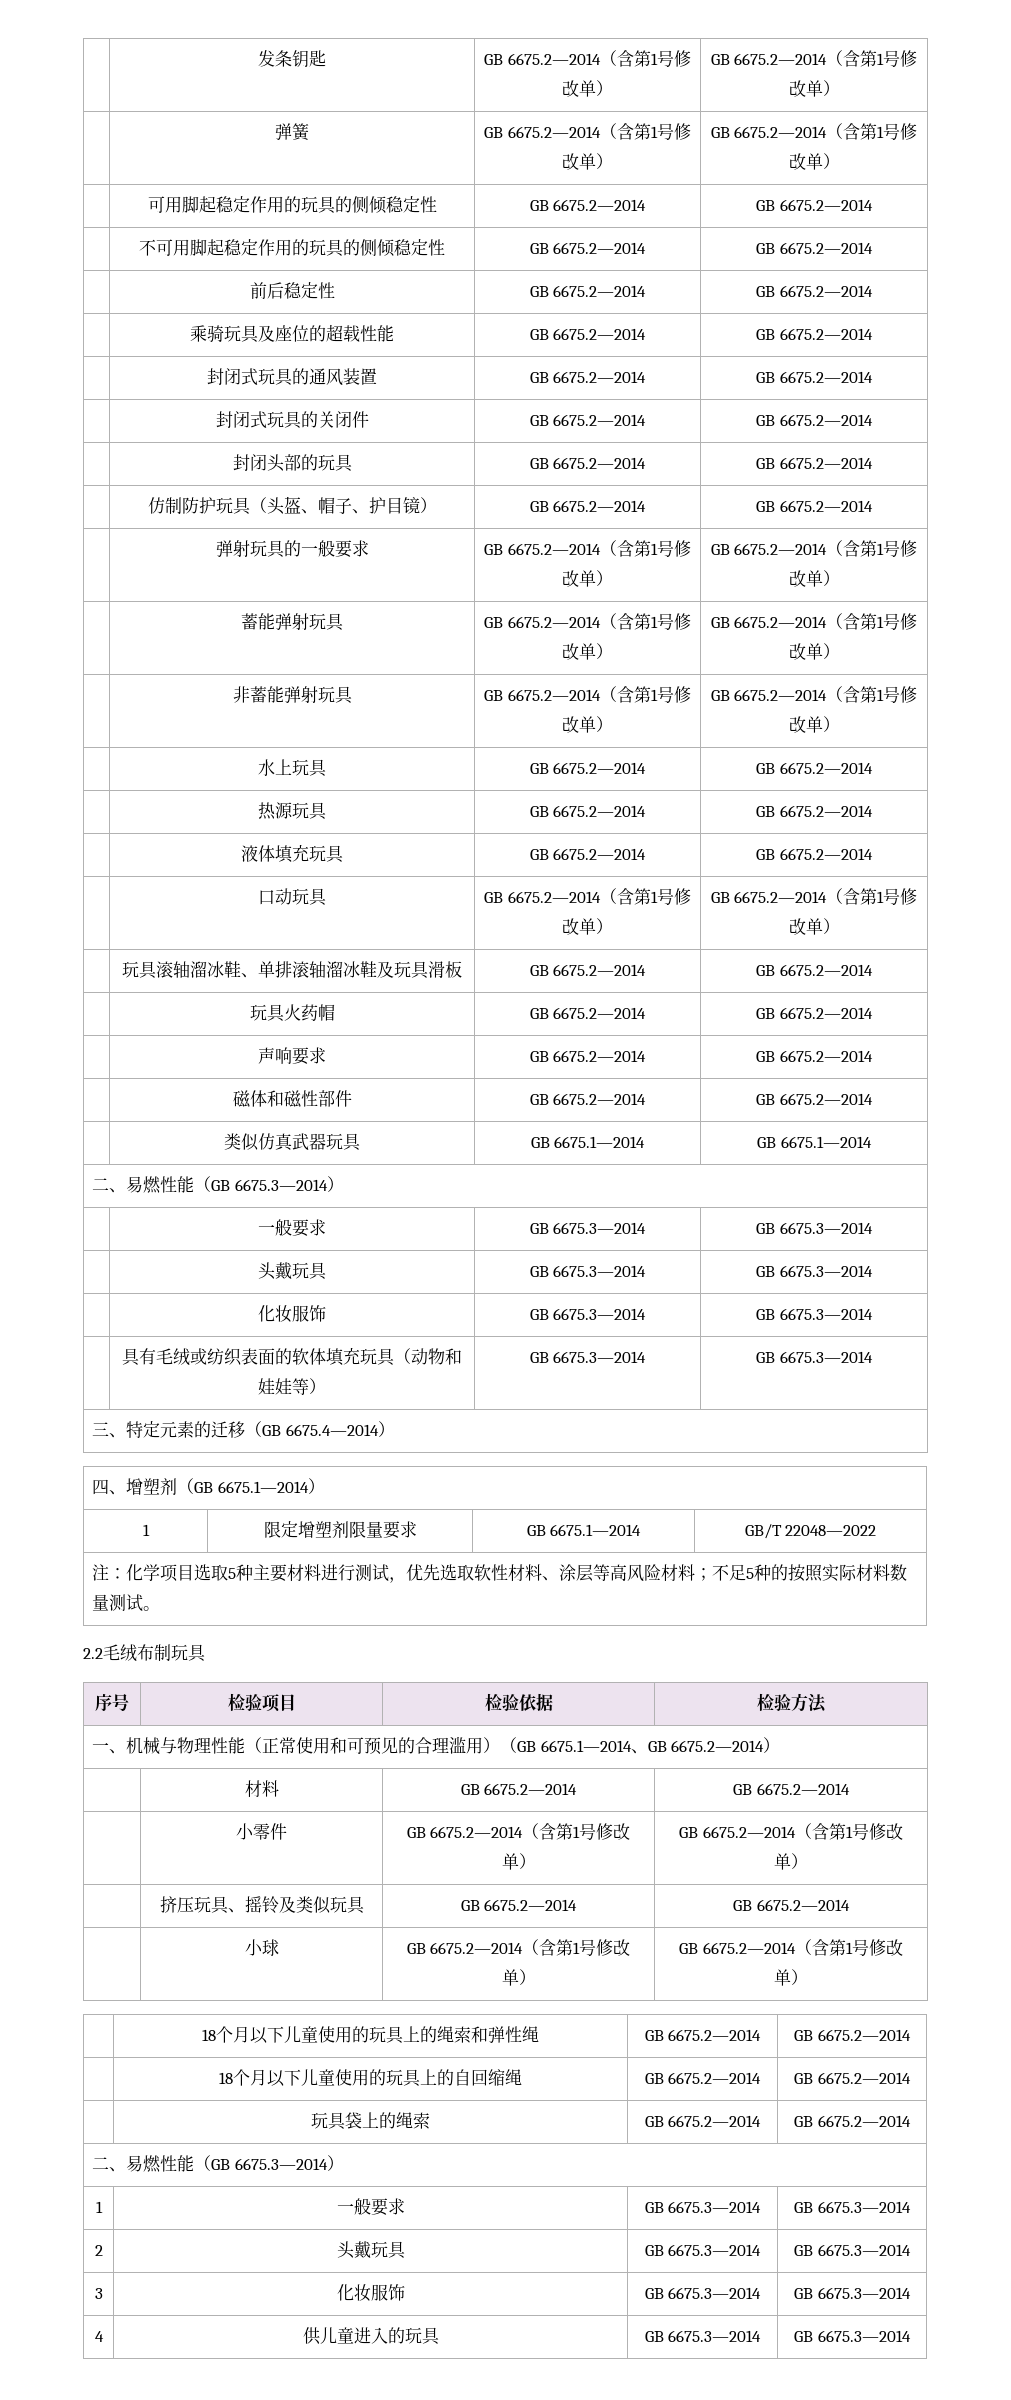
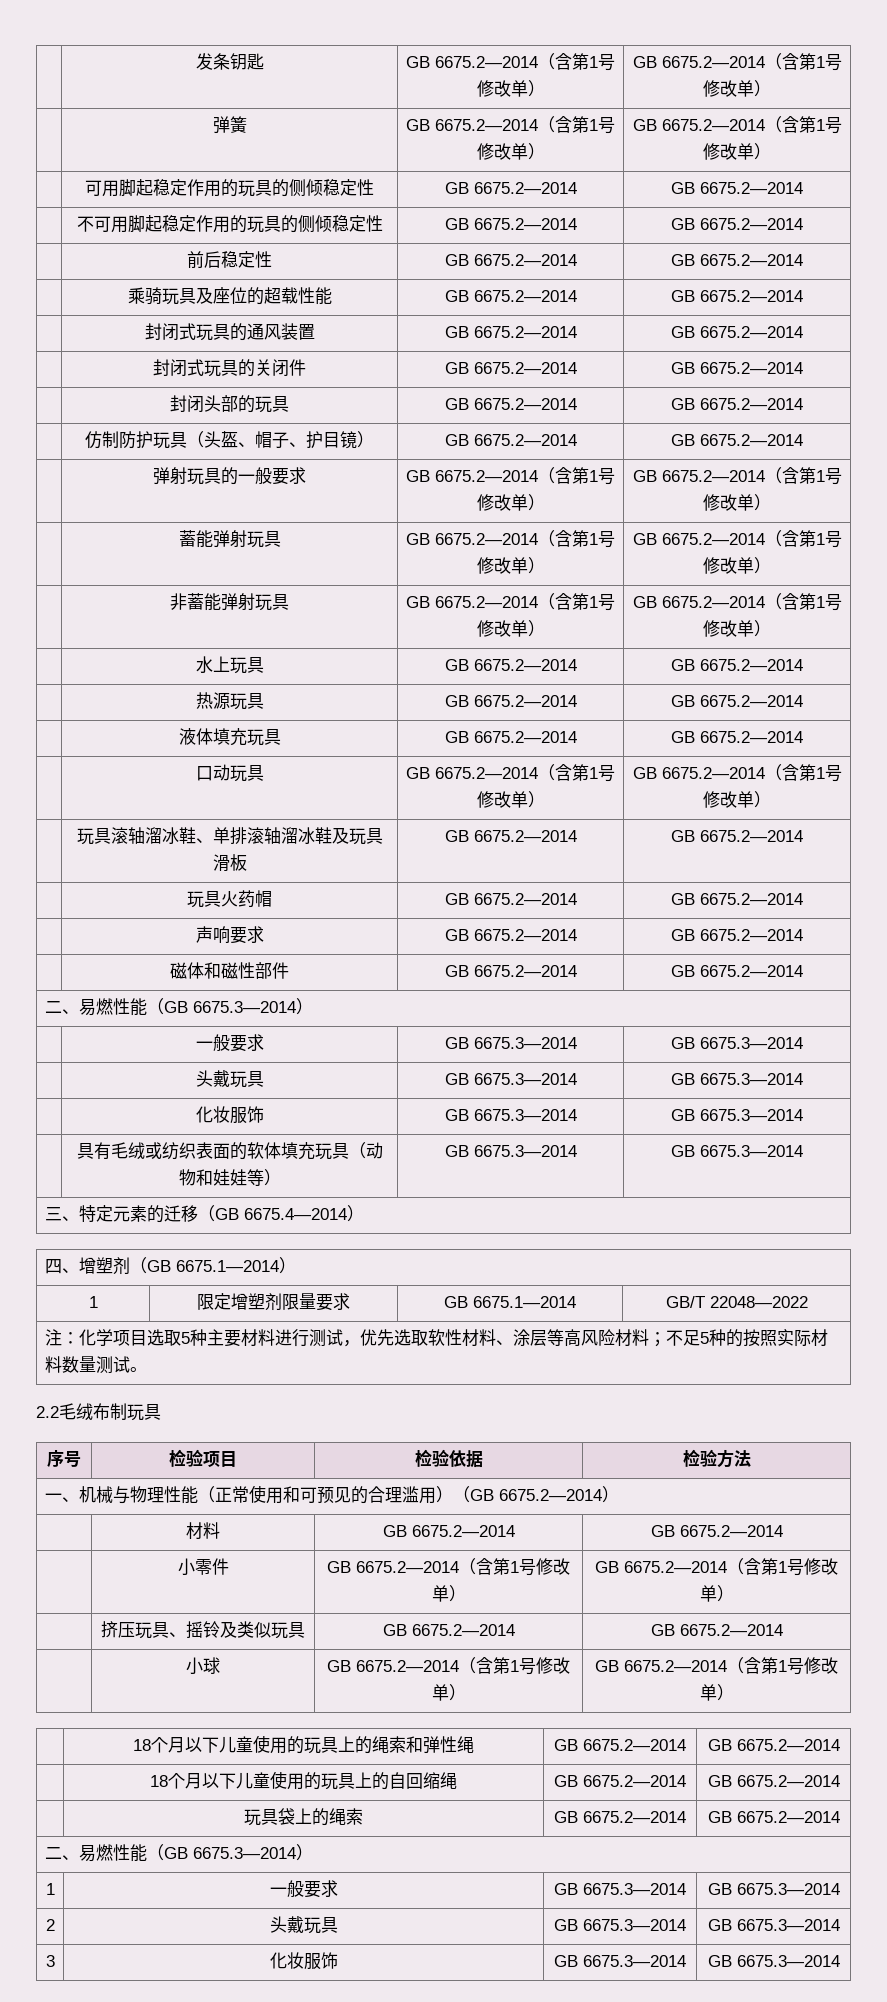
- | 类似仿真武器玩具 | GB 6675.1—2014 | GB 6675.1—2014
- 一、机械与物理性能（正常使用和可预见的合理滥用）（GB 6675.1—2014、GB 6675.2—2014）
+ 一、机械与物理性能（正常使用和可预见的合理滥用）（GB 6675.2—2014）
- 4 | 供儿童进入的玩具 | GB 6675.3—2014 | GB 6675.3—2014

